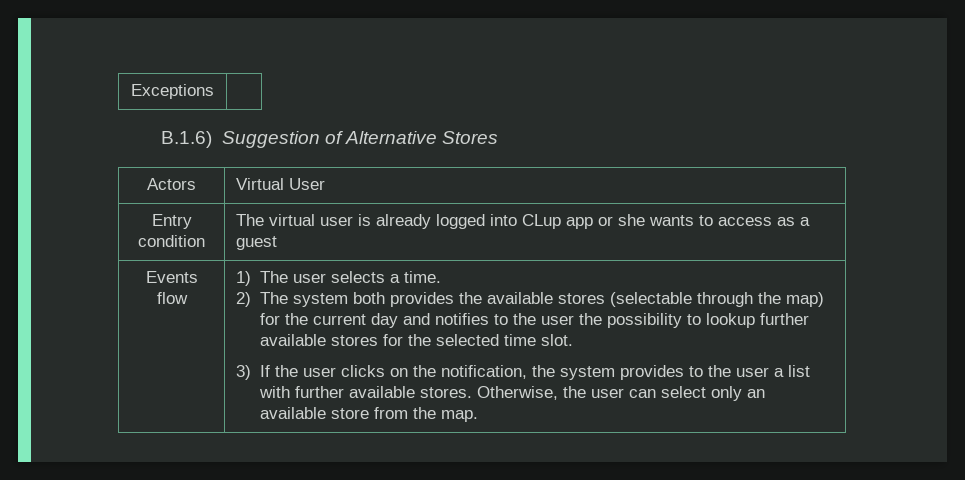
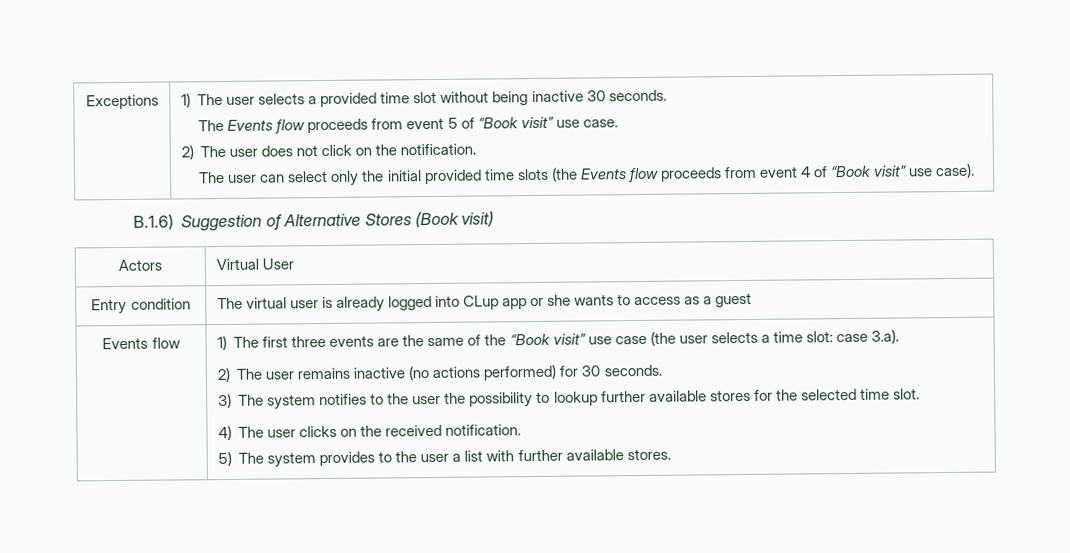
+ 1) The user selects a provided time slot without being inactive 30 seconds.
+ The Events flow proceeds from event 5 of “Book visit” use case.
+ 2) The user does not click on the notification.
+ The user can select only the initial provided time slots (the Events flow proceeds from event 4 of “Book visit” use case).
- B.1.6) Suggestion of Alternative Stores
+ B.1.6) Suggestion of Alternative Stores (Book visit)
- 1) The user selects a time.
- 2) The system both provides the available stores (selectable through the map) for the current day and notifies to the user the possibility to lookup further available stores for the selected time slot.
+ 1) The first three events are the same of the “Book visit” use case (the user selects a time slot: case 3.a).
+ 2) The user remains inactive (no actions performed) for 30 seconds.
+ 3) The system notifies to the user the possibility to lookup further available stores for the selected time slot.
- 3) If the user clicks on the notification, the system provides to the user a list with further available stores. Otherwise, the user can select only an available store from the map.
+ 4) The user clicks on the received notification.
+ 5) The system provides to the user a list with further available stores.

